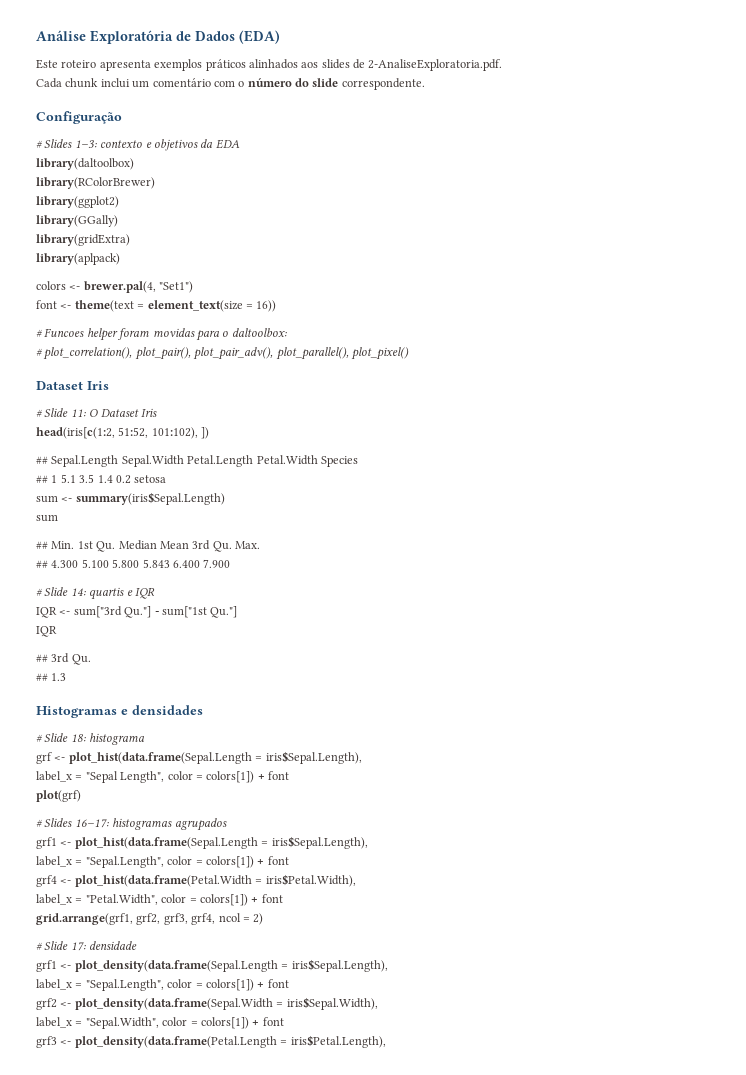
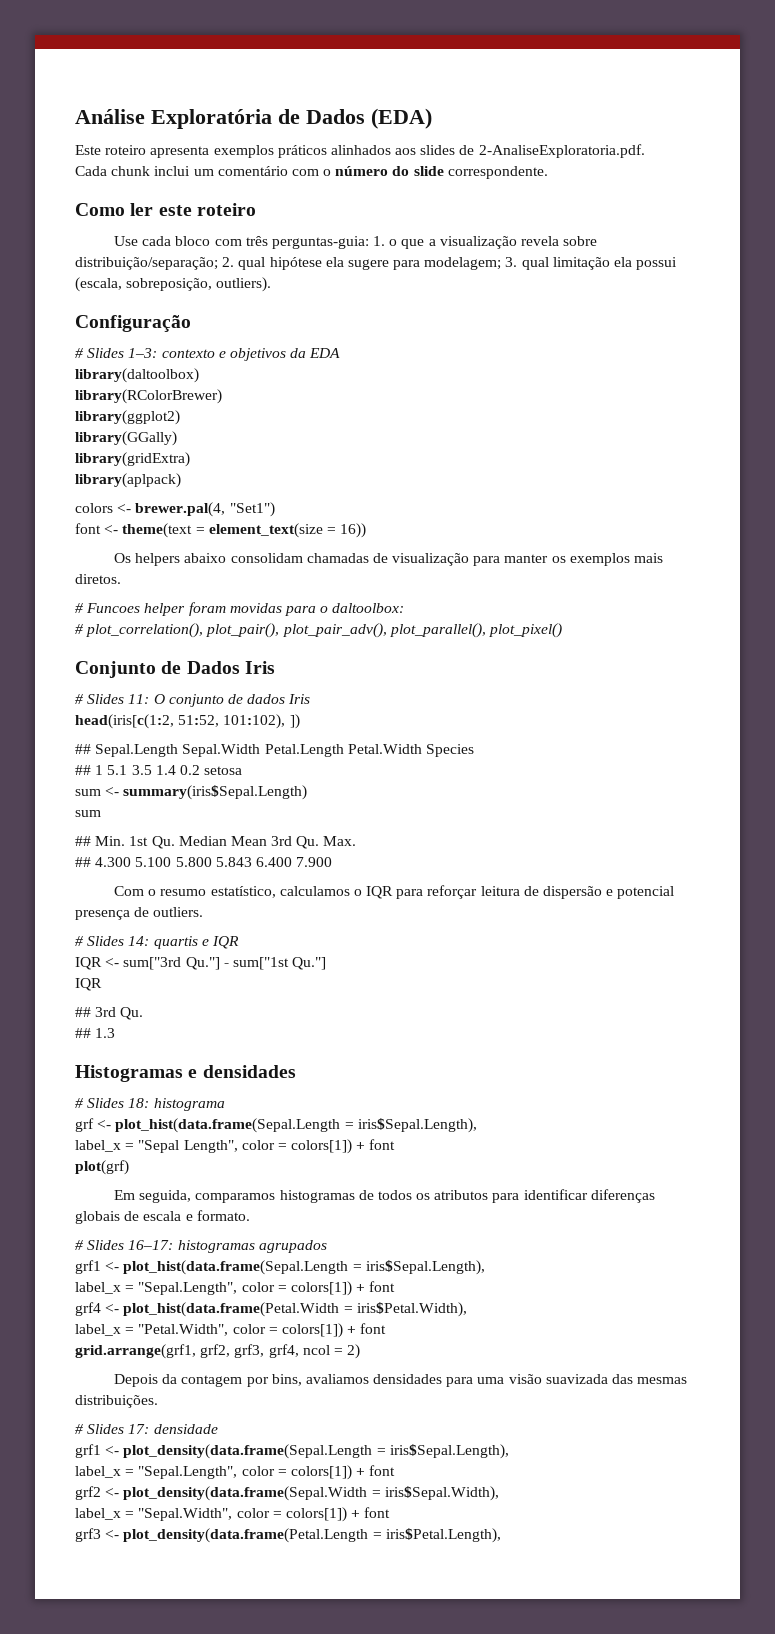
+ Como ler este roteiro
+ Use cada bloco com três perguntas-guia: 1. o que a visualização revela sobre distribuição/separação; 2. qual hipótese ela sugere para modelagem; 3. qual limitação ela possui (escala, sobreposição, outliers).
+ Os helpers abaixo consolidam chamadas de visualização para manter os exemplos mais diretos.
  # plot_correlation(), plot_pair(), plot_pair_adv(), plot_parallel(), plot_pixel()
- Dataset Iris
+ Conjunto de Dados Iris
- # Slide 11: O Dataset Iris
+ # Slides 11: O conjunto de dados Iris
- # Slide 14: quartis e IQR
+ Com o resumo estatístico, calculamos o IQR para reforçar leitura de dispersão e potencial presença de outliers.
+ # Slides 14: quartis e IQR
- # Slide 18: histograma
+ # Slides 18: histograma
+ Em seguida, comparamos histogramas de todos os atributos para identificar diferenças globais de escala e formato.
- # Slide 17: densidade
+ Depois da contagem por bins, avaliamos densidades para uma visão suavizada das mesmas distribuições.
+ # Slides 17: densidade

